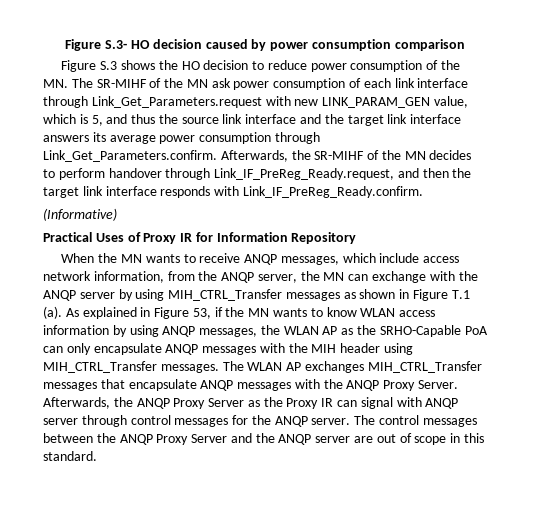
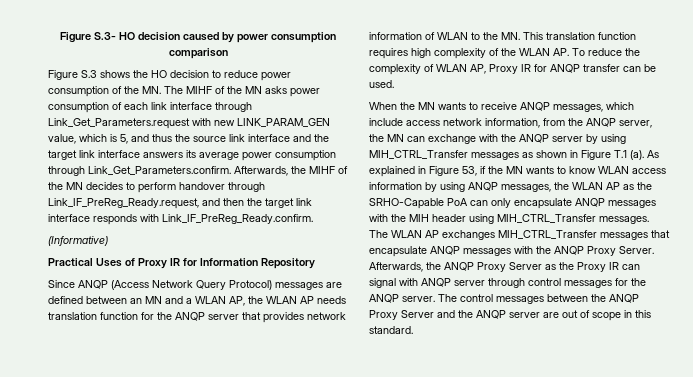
- Figure S.3 shows the HO decision to reduce power consumption of the MN. The SR-MIHF of the MN ask power consumption of each link interface through Link_Get_Parameters.request with new LINK_PARAM_GEN value, which is 5, and thus the source link interface and the target link interface answers its average power consumption through Link_Get_Parameters.confirm. Afterwards, the SR-MIHF of the MN decides to perform handover through Link_IF_PreReg_Ready.request, and then the target link interface responds with Link_IF_PreReg_Ready.confirm.
+ Figure S.3 shows the HO decision to reduce power consumption of the MN. The MIHF of the MN asks power consumption of each link interface through Link_Get_Parameters.request with new LINK_PARAM_GEN value, which is 5, and thus the source link interface and the target link interface answers its average power consumption through Link_Get_Parameters.confirm. Afterwards, the MIHF of the MN decides to perform handover through Link_IF_PreReg_Ready.request, and then the target link interface responds with Link_IF_PreReg_Ready.confirm.
+ Since ANQP (Access Network Query Protocol) messages are defined between an MN and a WLAN AP, the WLAN AP needs translation function for the ANQP server that provides network information of WLAN to the MN. This translation function requires high complexity of the WLAN AP. To reduce the complexity of WLAN AP, Proxy IR for ANQP transfer can be used.

